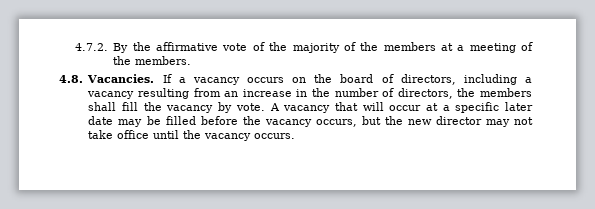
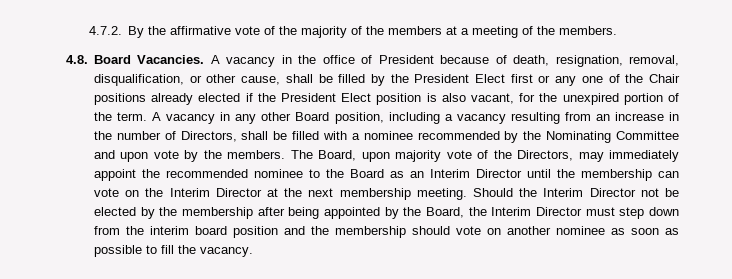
- 4.8. Vacancies. If a vacancy occurs on the board of directors, including a vacancy resulting from an increase in the number of directors, the members shall fill the vacancy by vote. A vacancy that will occur at a specific later date may be filled before the vacancy occurs, but the new director may not take office until the vacancy occurs.
+ 4.8. Board Vacancies. A vacancy in the office of President because of death, resignation, removal, disqualification, or other cause, shall be filled by the President Elect first or any one of the Chair positions already elected if the President Elect position is also vacant, for the unexpired portion of the term. A vacancy in any other Board position, including a vacancy resulting from an increase in the number of Directors, shall be filled with a nominee recommended by the Nominating Committee and upon vote by the members. The Board, upon majority vote of the Directors, may immediately appoint the recommended nominee to the Board as an Interim Director until the membership can vote on the Interim Director at the next membership meeting. Should the Interim Director not be elected by the membership after being appointed by the Board, the Interim Director must step down from the interim board position and the membership should vote on another nominee as soon as possible to fill the vacancy.

